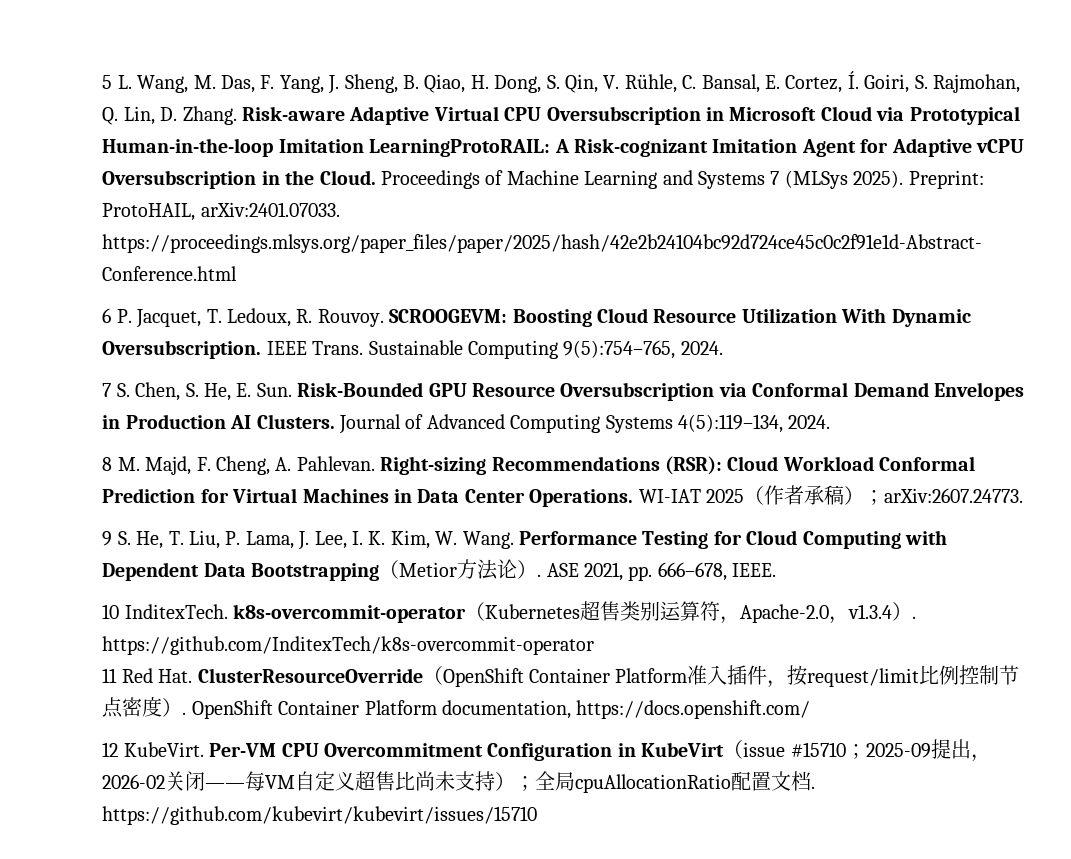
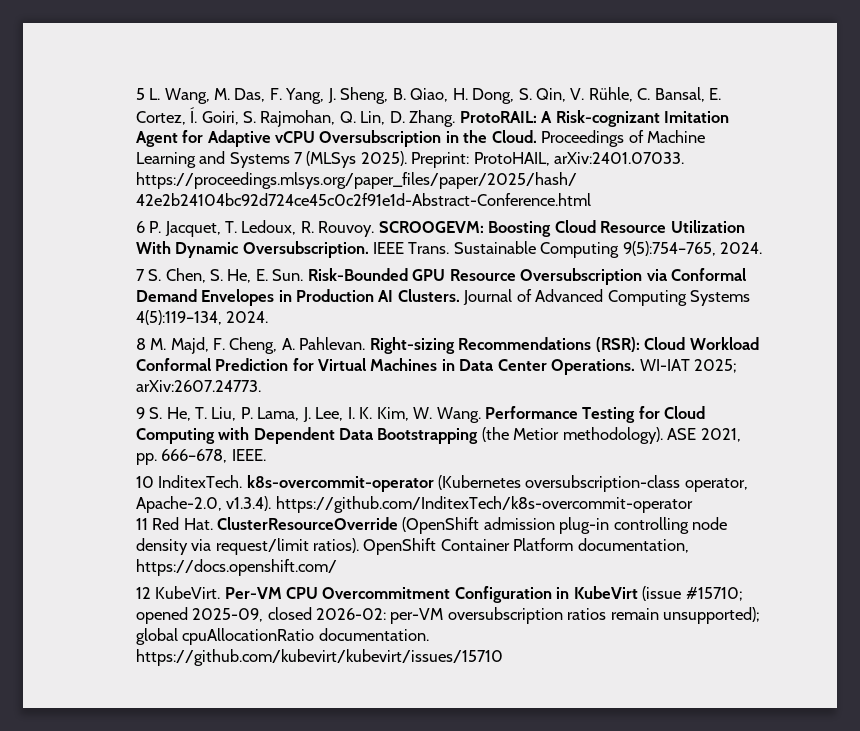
- Risk-aware Adaptive Virtual CPU Oversubscription in Microsoft Cloud via Prototypical Human-in-the-loop Imitation LearningProtoRAIL: A Risk-cognizant Imitation Agent for Adaptive vCPU Oversubscription in the Cloud.
+ ProtoRAIL: A Risk-cognizant Imitation Agent for Adaptive vCPU Oversubscription in the Cloud.
- WI-IAT 2025（作者承稿）；arXiv:2607.24773.
+ WI-IAT 2025; arXiv:2607.24773.
- Performance Testing for Cloud Computing with Dependent Data Bootstrapping（Metior方法论）.
+ Performance Testing for Cloud Computing with Dependent Data Bootstrapping (the Metior methodology).
- 10 InditexTech. k8s-overcommit-operator（Kubernetes超售类别运算符，Apache-2.0，v1.3.4）. https://github.com/InditexTech/k8s-overcommit-operator
+ 10 InditexTech. k8s-overcommit-operator (Kubernetes oversubscription-class operator, Apache-2.0, v1.3.4). https://github.com/InditexTech/k8s-overcommit-operator
- 11 Red Hat. ClusterResourceOverride（OpenShift Container Platform准入插件，按request/limit比例控制节点密度）.
+ 11 Red Hat. ClusterResourceOverride (OpenShift admission plug-in controlling node density via request/limit ratios).
- Per-VM CPU Overcommitment Configuration in KubeVirt（issue #15710；2025-09提出，2026-02关闭——每VM自定义超售比尚未支持）；全局cpuAllocationRatio配置文档. https://github.com/kubevirt/kubevirt/issues/15710
+ Per-VM CPU Overcommitment Configuration in KubeVirt (issue #15710; opened 2025-09, closed 2026-02: per-VM oversubscription ratios remain unsupported); global cpuAllocationRatio documentation. https://github.com/kubevirt/kubevirt/issues/15710

